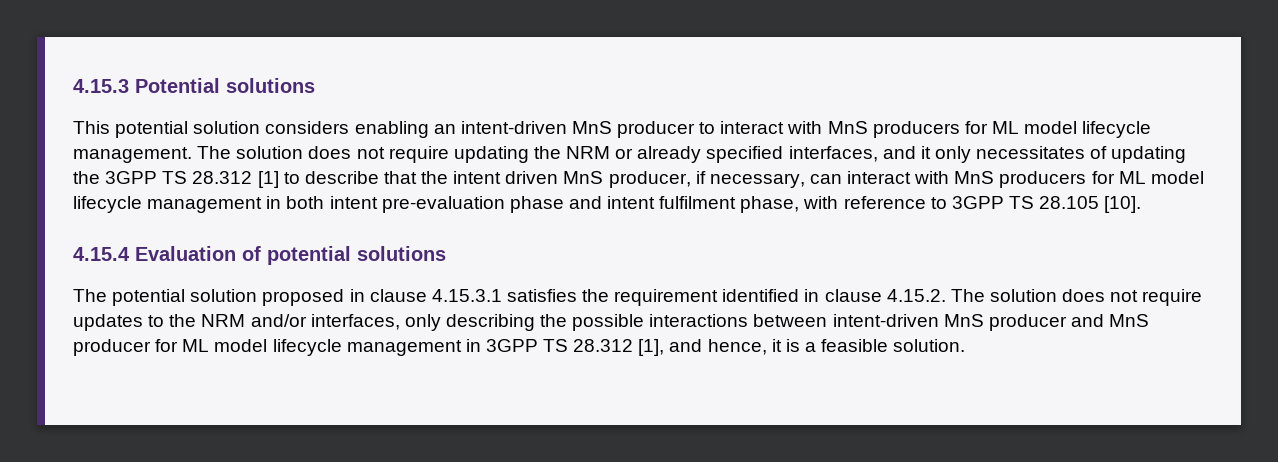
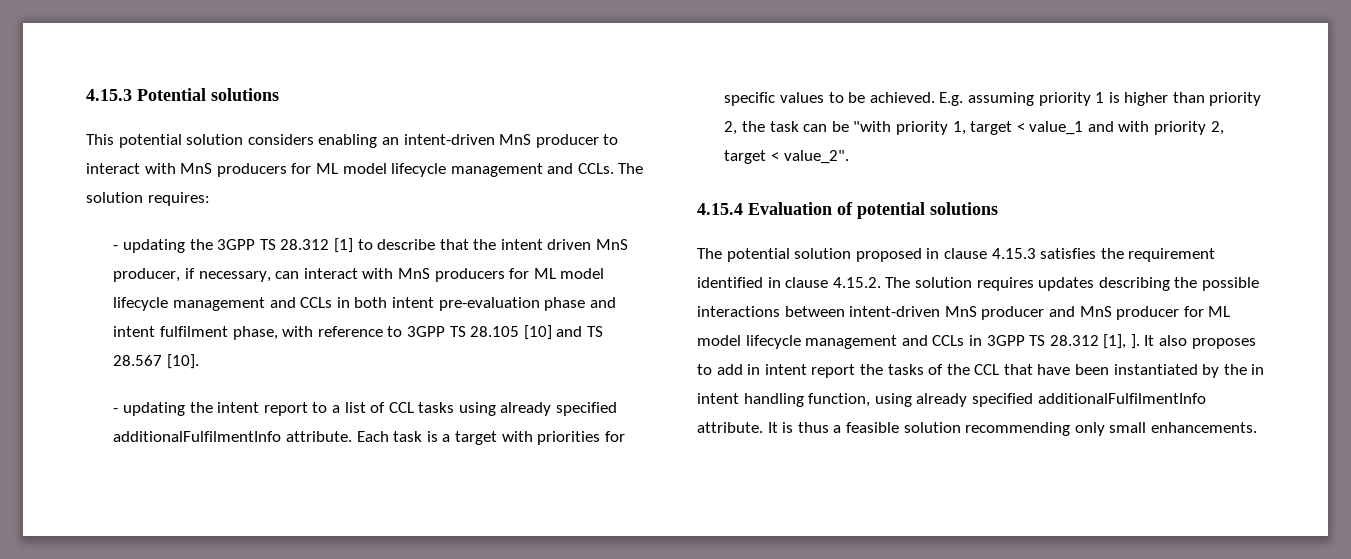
- This potential solution considers enabling an intent-driven MnS producer to interact with MnS producers for ML model lifecycle management. The solution does not require updating the NRM or already specified interfaces, and it only necessitates of updating the 3GPP TS 28.312 [1] to describe that the intent driven MnS producer, if necessary, can interact with MnS producers for ML model lifecycle management in both intent pre-evaluation phase and intent fulfilment phase, with reference to 3GPP TS 28.105 [10].
+ This potential solution considers enabling an intent-driven MnS producer to interact with MnS producers for ML model lifecycle management and CCLs. The solution requires:
+ - updating the 3GPP TS 28.312 [1] to describe that the intent driven MnS producer, if necessary, can interact with MnS producers for ML model lifecycle management and CCLs in both intent pre-evaluation phase and intent fulfilment phase, with reference to 3GPP TS 28.105 [10] and TS 28.567 [10].
+ - updating the intent report to a list of CCL tasks using already specified additionalFulfilmentInfo attribute. Each task is a target with priorities for specific values to be achieved. E.g. assuming priority 1 is higher than priority 2, the task can be "with priority 1, target < value_1 and with priority 2, target < value_2".
- The potential solution proposed in clause 4.15.3.1 satisfies the requirement identified in clause 4.15.2. The solution does not require updates to the NRM and/or interfaces, only describing the possible interactions between intent-driven MnS producer and MnS producer for ML model lifecycle management in 3GPP TS 28.312 [1], and hence, it is a feasible solution.
+ The potential solution proposed in clause 4.15.3 satisfies the requirement identified in clause 4.15.2. The solution requires updates describing the possible interactions between intent-driven MnS producer and MnS producer for ML model lifecycle management and CCLs in 3GPP TS 28.312 [1], ]. It also proposes to add in intent report the tasks of the CCL that have been instantiated by the in intent handling function, using already specified additionalFulfilmentInfo attribute. It is thus a feasible solution recommending only small enhancements.

